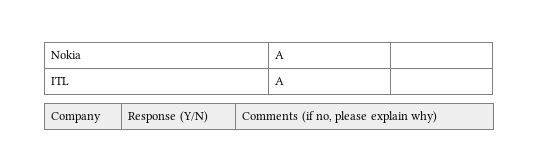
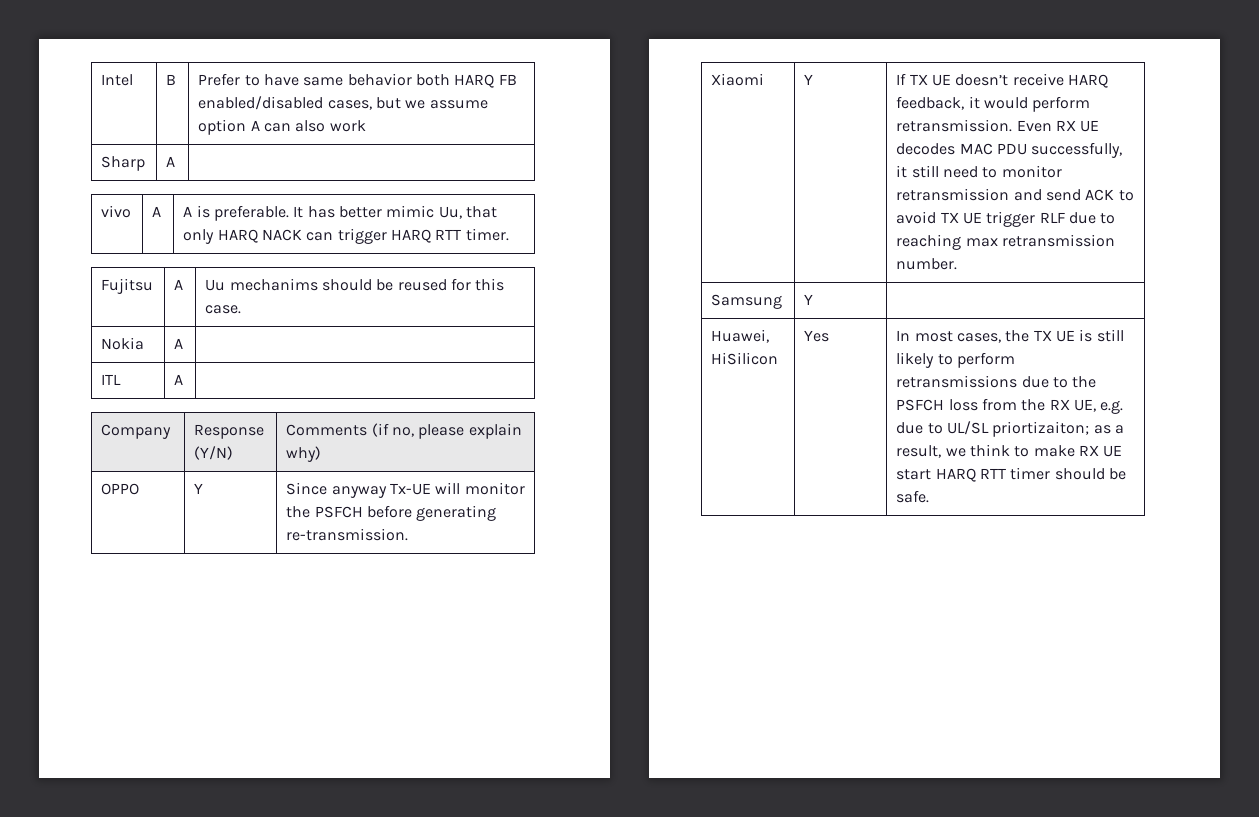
+ Intel | B | Prefer to have same behavior both HARQ FB enabled/disabled cases, but we assume option A can also work
+ Sharp | A |
+ vivo | A | A is preferable. It has better mimic Uu, that only HARQ NACK can trigger HARQ RTT timer.
+ Fujitsu | A | Uu mechanims should be reused for this case.
+ OPPO | Y | Since anyway Tx-UE will monitor the PSFCH before generating re-transmission.
+ Xiaomi | Y | If TX UE doesn’t receive HARQ feedback, it would perform retransmission. Even RX UE decodes MAC PDU successfully, it still need to monitor retransmission and send ACK to avoid TX UE trigger RLF due to reaching max retransmission number.
+ Samsung | Y |
+ Huawei, HiSilicon | Yes | In most cases, the TX UE is still likely to perform retransmissions due to the PSFCH loss from the RX UE, e.g. due to UL/SL priortizaiton; as a result, we think to make RX UE start HARQ RTT timer should be safe.

